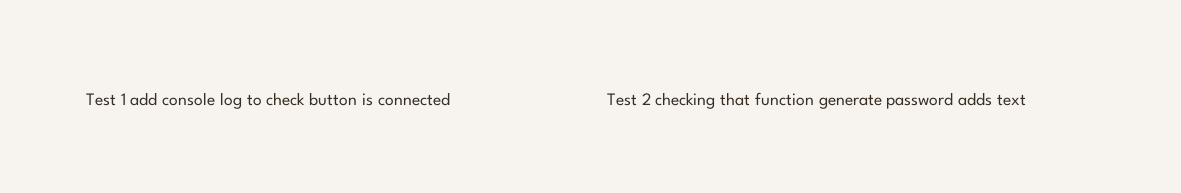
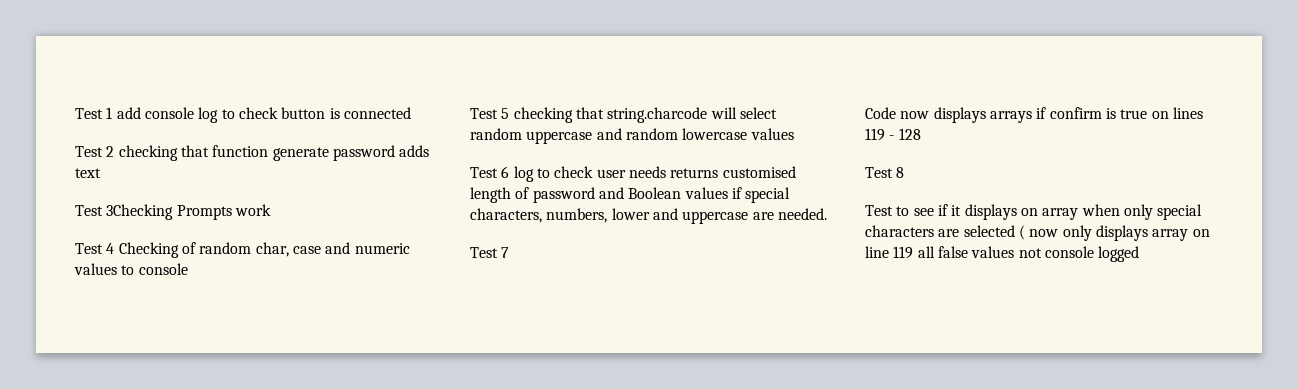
+ Test 3Checking Prompts work
+ Test 4 Checking of random char, case and numeric values to console
+ Test 5 checking that string.charcode will select random uppercase and random lowercase values
+ Test 6 log to check user needs returns customised length of password and Boolean values if special characters, numbers, lower and uppercase are needed.
+ Test 7
+ Code now displays arrays if confirm is true on lines 119 - 128
+ Test 8
+ Test to see if it displays on array when only special characters are selected ( now only displays array on line 119 all false values not console logged

